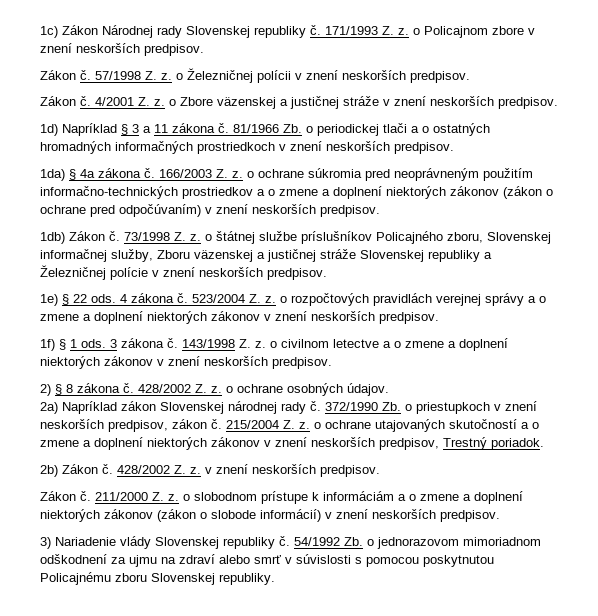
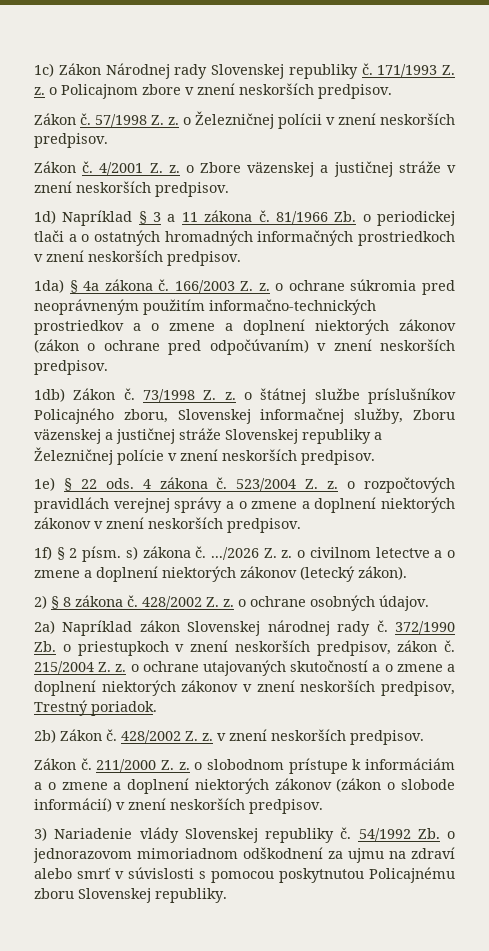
- 1f) § 1 ods. 3 zákona č. 143/1998 Z. z. o civilnom letectve a o zmene a doplnení niektorých zákonov v znení neskorších predpisov.
+ 1f) § 2 písm. s) zákona č. .../2026 Z. z. o civilnom letectve a o zmene a doplnení niektorých zákonov (letecký zákon).

